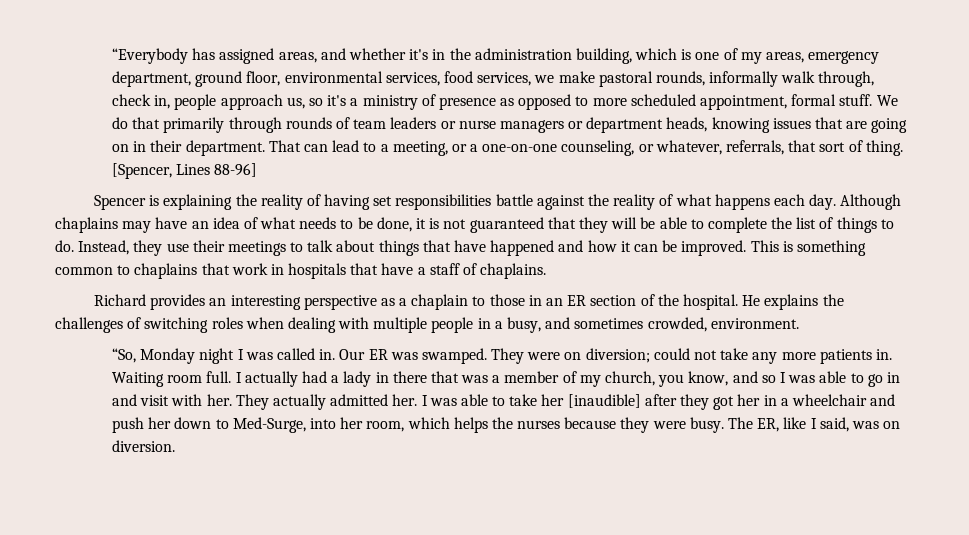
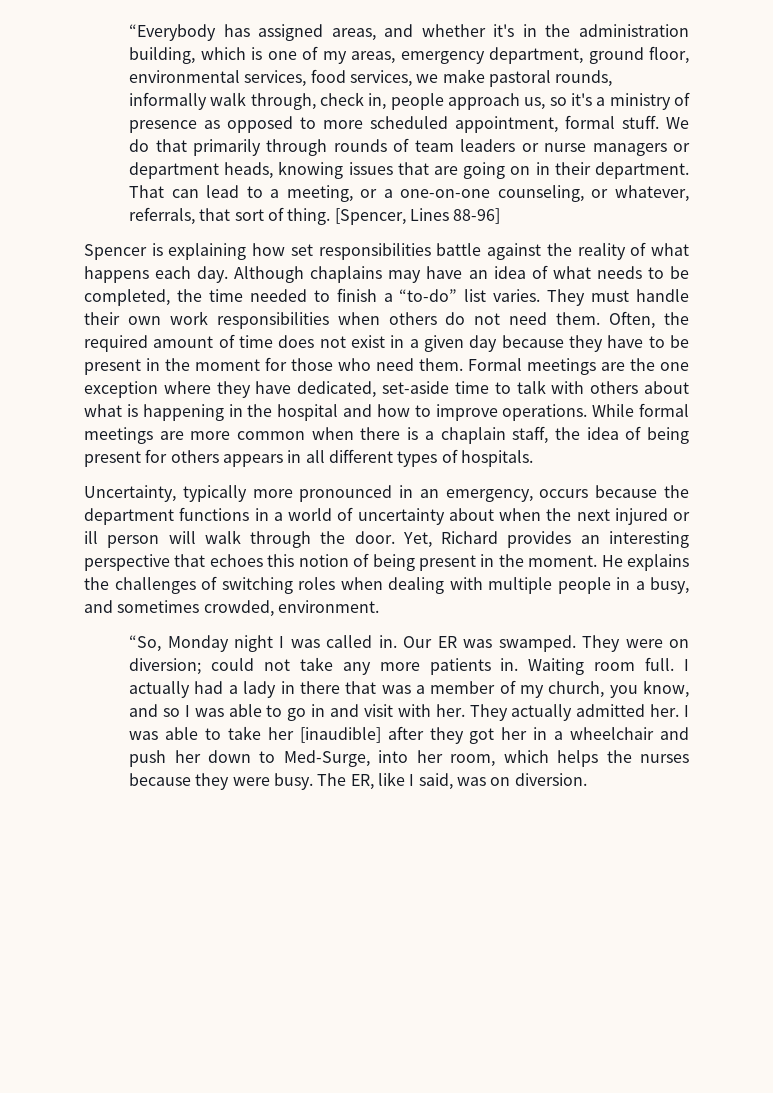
- Spencer is explaining the reality of having set responsibilities battle against the reality of what happens each day.
+ Spencer is explaining how set responsibilities battle against the reality of what happens each day.
- Although chaplains may have an idea of what needs to be done, it is not guaranteed that they will be able to complete the list of things to do. Instead, they use their meetings to talk about things that have happened and how it can be improved. This is something common to chaplains that work in hospitals that have a staff of chaplains.
- Richard provides an interesting perspective as a chaplain to those in an ER section of the hospital.
+ Although chaplains may have an idea of what needs to be completed, the time needed to finish a “to-do” list varies. They must handle their own work responsibilities when others do not need them. Often, the required amount of time does not exist in a given day because they have to be present in the moment for those who need them. Formal meetings are the one exception where they have dedicated, set-aside time to talk with others about what is happening in the hospital and how to improve operations. While formal meetings are more common when there is a chaplain staff, the idea of being present for others appears in all different types of hospitals.
+ Uncertainty, typically more pronounced in an emergency, occurs because the department functions in a world of uncertainty about when the next injured or ill person will walk through the door. Yet, Richard provides an interesting perspective that echoes this notion of being present in the moment.

